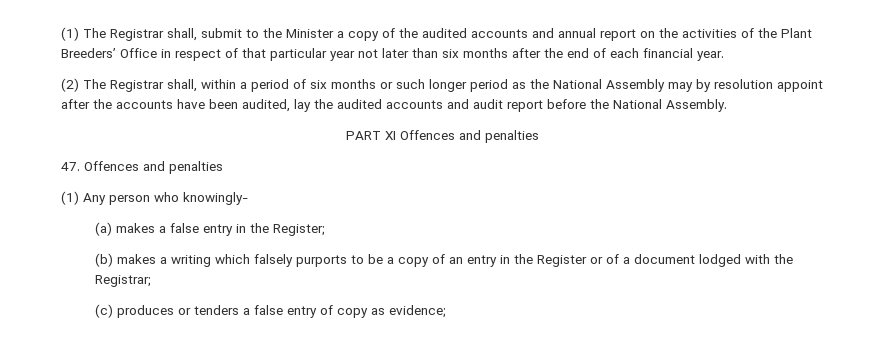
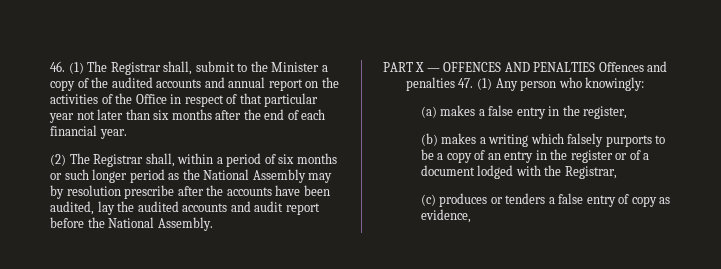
- (1) The Registrar shall, submit to the Minister a copy of the audited accounts and annual report on the activities of the Plant Breeders’ Office in respect of that particular year not later than six months after the end of each financial year.
+ 46. (1) The Registrar shall, submit to the Minister a copy of the audited accounts and annual report on the activities of the Office in respect of that particular year not later than six months after the end of each financial year.
- (2) The Registrar shall, within a period of six months or such longer period as the National Assembly may by resolution appoint after the accounts have been audited, lay the audited accounts and audit report before the National Assembly.
+ (2) The Registrar shall, within a period of six months or such longer period as the National Assembly may by resolution prescribe after the accounts have been audited, lay the audited accounts and audit report before the National Assembly.
- PART XI Offences and penalties
- 47. Offences and penalties
- (1) Any person who knowingly-
+ PART X — OFFENCES AND PENALTIES Offences and penalties 47. (1) Any person who knowingly:
- (a) makes a false entry in the Register;
+ (a) makes a false entry in the register,
- (b) makes a writing which falsely purports to be a copy of an entry in the Register or of a document lodged with the Registrar;
+ (b) makes a writing which falsely purports to be a copy of an entry in the register or of a document lodged with the Registrar,
- (c) produces or tenders a false entry of copy as evidence;
+ (c) produces or tenders a false entry of copy as evidence,

